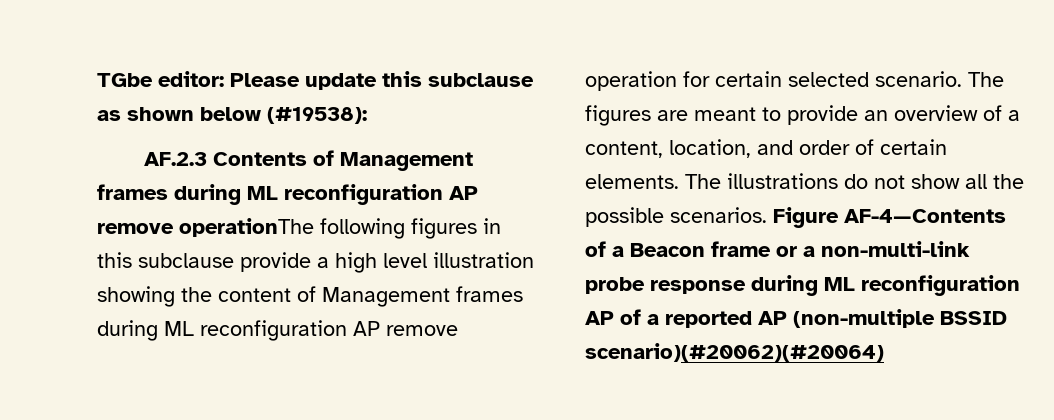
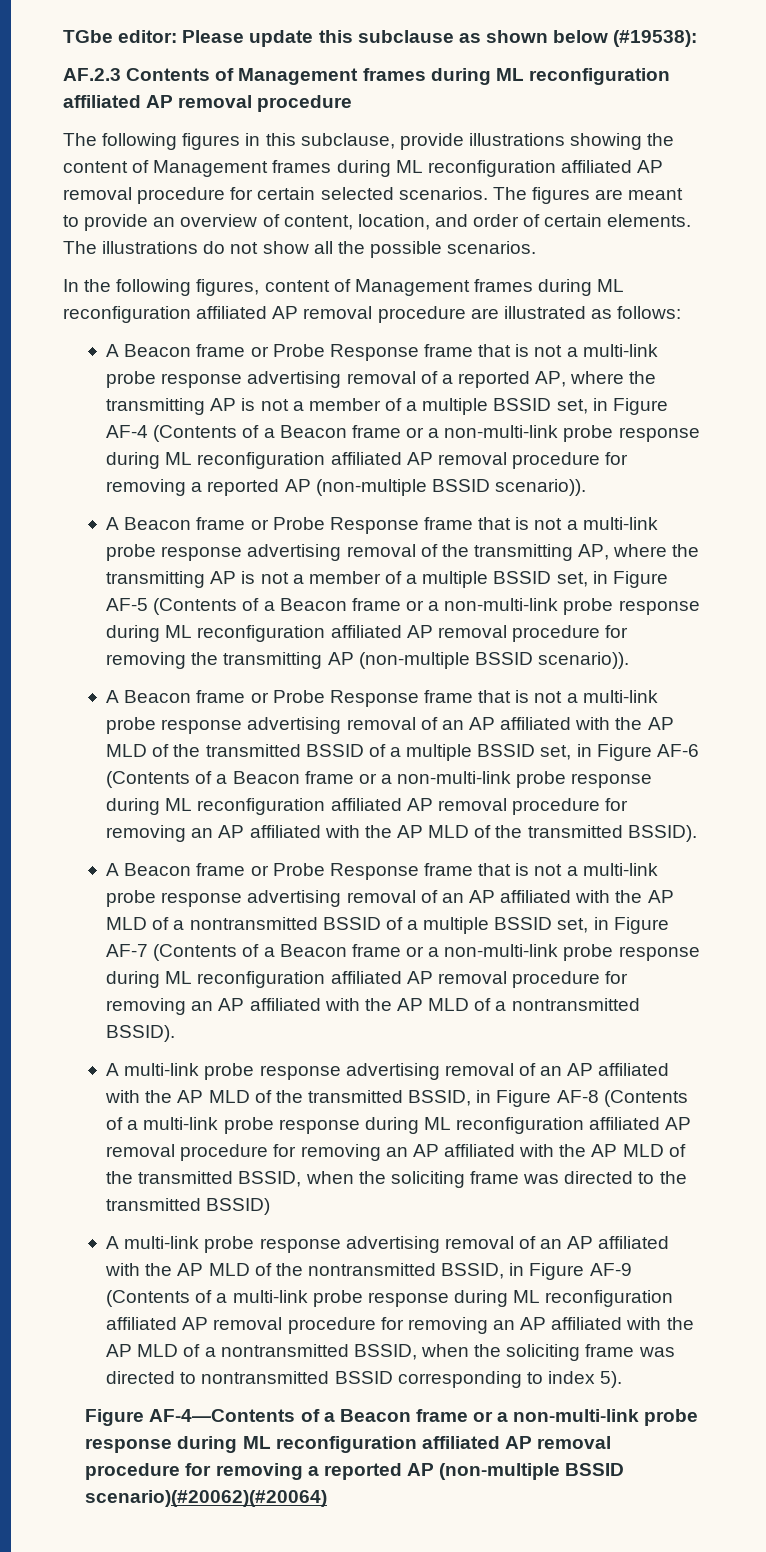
- AF.2.3 Contents of Management frames during ML reconfiguration AP remove operationThe following figures in this subclause provide a high level illustration showing the content of Management frames during ML reconfiguration AP remove operation for certain selected scenario.
+ AF.2.3 Contents of Management frames during ML reconfiguration affiliated AP removal procedure
+ The following figures in this subclause, provide illustrations showing the content of Management frames during ML reconfiguration affiliated AP removal procedure for certain selected scenarios.
- The figures are meant to provide an overview of a content, location, and order of certain elements.
+ The figures are meant to provide an overview of content, location, and order of certain elements.
- The illustrations do not show all the possible scenarios. Figure AF-4—Contents of a Beacon frame or a non-multi-link probe response during ML reconfiguration AP of a reported AP (non-multiple BSSID scenario)(#20062)(#20064)
+ The illustrations do not show all the possible scenarios.
+ In the following figures, content of Management frames during ML reconfiguration affiliated AP removal procedure are illustrated as follows:
+ A Beacon frame or Probe Response frame that is not a multi-link probe response advertising removal of a reported AP, where the transmitting AP is not a member of a multiple BSSID set, in Figure AF-4 (Contents of a Beacon frame or a non-multi-link probe response during ML reconfiguration affiliated AP removal procedure for removing a reported AP (non-multiple BSSID scenario)).
+ A Beacon frame or Probe Response frame that is not a multi-link probe response advertising removal of the transmitting AP, where the transmitting AP is not a member of a multiple BSSID set, in Figure AF-5 (Contents of a Beacon frame or a non-multi-link probe response during ML reconfiguration affiliated AP removal procedure for removing the transmitting AP (non-multiple BSSID scenario)).
+ A Beacon frame or Probe Response frame that is not a multi-link probe response advertising removal of an AP affiliated with the AP MLD of the transmitted BSSID of a multiple BSSID set, in Figure AF-6 (Contents of a Beacon frame or a non-multi-link probe response during ML reconfiguration affiliated AP removal procedure for removing an AP affiliated with the AP MLD of the transmitted BSSID).
+ A Beacon frame or Probe Response frame that is not a multi-link probe response advertising removal of an AP affiliated with the AP MLD of a nontransmitted BSSID of a multiple BSSID set, in Figure AF-7 (Contents of a Beacon frame or a non-multi-link probe response during ML reconfiguration affiliated AP removal procedure for removing an AP affiliated with the AP MLD of a nontransmitted BSSID).
+ A multi-link probe response advertising removal of an AP affiliated with the AP MLD of the transmitted BSSID, in Figure AF-8 (Contents of a multi-link probe response during ML reconfiguration affiliated AP removal procedure for removing an AP affiliated with the AP MLD of the transmitted BSSID, when the soliciting frame was directed to the transmitted BSSID)
+ A multi-link probe response advertising removal of an AP affiliated with the AP MLD of the nontransmitted BSSID, in Figure AF-9 (Contents of a multi-link probe response during ML reconfiguration affiliated AP removal procedure for removing an AP affiliated with the AP MLD of a nontransmitted BSSID, when the soliciting frame was directed to nontransmitted BSSID corresponding to index 5).
+ Figure AF-4—Contents of a Beacon frame or a non-multi-link probe response during ML reconfiguration affiliated AP removal procedure for removing a reported AP (non-multiple BSSID scenario)(#20062)(#20064)

